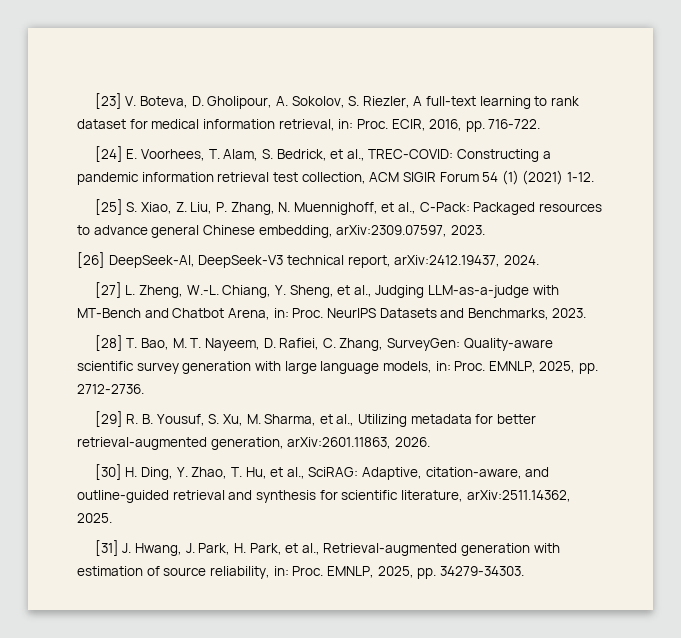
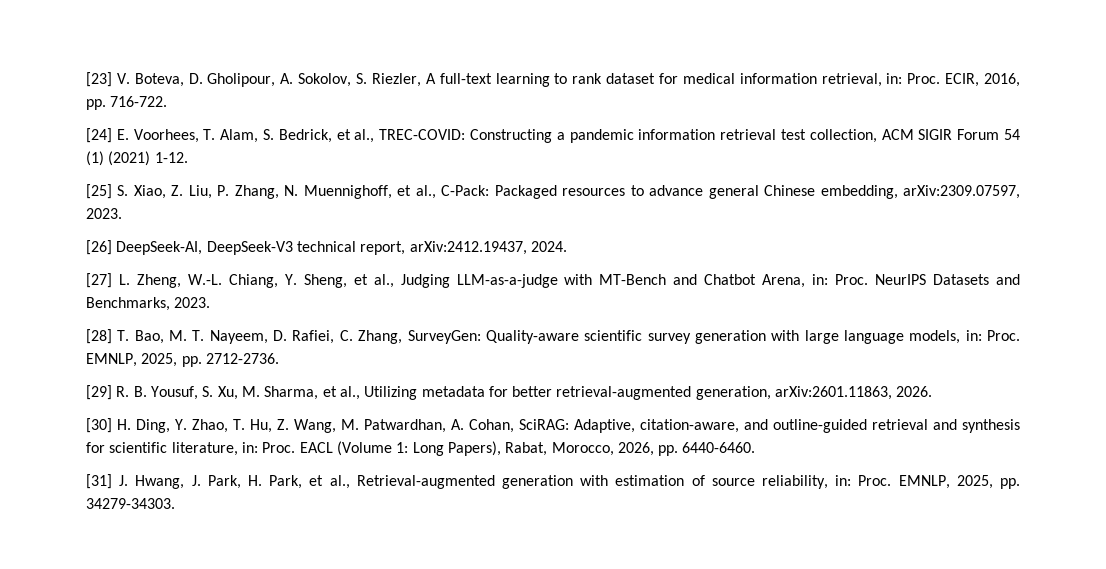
- [30] H. Ding, Y. Zhao, T. Hu, et al., SciRAG: Adaptive, citation-aware, and outline-guided retrieval and synthesis for scientific literature, arXiv:2511.14362, 2025.
+ [30] H. Ding, Y. Zhao, T. Hu, Z. Wang, M. Patwardhan, A. Cohan, SciRAG: Adaptive, citation-aware, and outline-guided retrieval and synthesis for scientific literature, in: Proc. EACL (Volume 1: Long Papers), Rabat, Morocco, 2026, pp. 6440-6460.

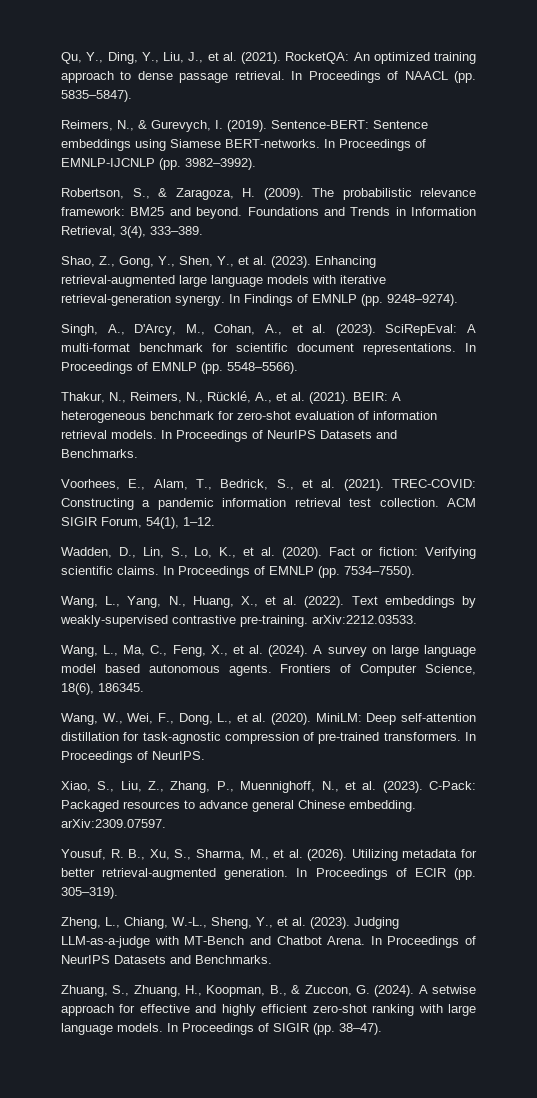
- [23] V. Boteva, D. Gholipour, A. Sokolov, S. Riezler, A full-text learning to rank dataset for medical information retrieval, in: Proc. ECIR, 2016, pp. 716-722.
- [24] E. Voorhees, T. Alam, S. Bedrick, et al., TREC-COVID: Constructing a pandemic information retrieval test collection, ACM SIGIR Forum 54 (1) (2021) 1-12.
- [25] S. Xiao, Z. Liu, P. Zhang, N. Muennighoff, et al., C-Pack: Packaged resources to advance general Chinese embedding, arXiv:2309.07597, 2023.
- [26] DeepSeek-AI, DeepSeek-V3 technical report, arXiv:2412.19437, 2024.
- [27] L. Zheng, W.-L. Chiang, Y. Sheng, et al., Judging LLM-as-a-judge with MT-Bench and Chatbot Arena, in: Proc. NeurIPS Datasets and Benchmarks, 2023.
- [28] T. Bao, M. T. Nayeem, D. Rafiei, C. Zhang, SurveyGen: Quality-aware scientific survey generation with large language models, in: Proc. EMNLP, 2025, pp. 2712-2736.
- [29] R. B. Yousuf, S. Xu, M. Sharma, et al., Utilizing metadata for better retrieval-augmented generation, arXiv:2601.11863, 2026.
- [30] H. Ding, Y. Zhao, T. Hu, Z. Wang, M. Patwardhan, A. Cohan, SciRAG: Adaptive, citation-aware, and outline-guided retrieval and synthesis for scientific literature, in: Proc. EACL (Volume 1: Long Papers), Rabat, Morocco, 2026, pp. 6440-6460.
- [31] J. Hwang, J. Park, H. Park, et al., Retrieval-augmented generation with estimation of source reliability, in: Proc. EMNLP, 2025, pp. 34279-34303.
+ Qu, Y., Ding, Y., Liu, J., et al. (2021). RocketQA: An optimized training approach to dense passage retrieval. In Proceedings of NAACL (pp. 5835–5847).
+ Reimers, N., & Gurevych, I. (2019). Sentence-BERT: Sentence embeddings using Siamese BERT-networks. In Proceedings of EMNLP-IJCNLP (pp. 3982–3992).
+ Robertson, S., & Zaragoza, H. (2009). The probabilistic relevance framework: BM25 and beyond. Foundations and Trends in Information Retrieval, 3(4), 333–389.
+ Shao, Z., Gong, Y., Shen, Y., et al. (2023). Enhancing retrieval-augmented large language models with iterative retrieval-generation synergy. In Findings of EMNLP (pp. 9248–9274).
+ Singh, A., D'Arcy, M., Cohan, A., et al. (2023). SciRepEval: A multi-format benchmark for scientific document representations. In Proceedings of EMNLP (pp. 5548–5566).
+ Thakur, N., Reimers, N., Rücklé, A., et al. (2021). BEIR: A heterogeneous benchmark for zero-shot evaluation of information retrieval models. In Proceedings of NeurIPS Datasets and Benchmarks.
+ Voorhees, E., Alam, T., Bedrick, S., et al. (2021). TREC-COVID: Constructing a pandemic information retrieval test collection. ACM SIGIR Forum, 54(1), 1–12.
+ Wadden, D., Lin, S., Lo, K., et al. (2020). Fact or fiction: Verifying scientific claims. In Proceedings of EMNLP (pp. 7534–7550).
+ Wang, L., Yang, N., Huang, X., et al. (2022). Text embeddings by weakly-supervised contrastive pre-training. arXiv:2212.03533.
+ Wang, L., Ma, C., Feng, X., et al. (2024). A survey on large language model based autonomous agents. Frontiers of Computer Science, 18(6), 186345.
+ Wang, W., Wei, F., Dong, L., et al. (2020). MiniLM: Deep self-attention distillation for task-agnostic compression of pre-trained transformers. In Proceedings of NeurIPS.
+ Xiao, S., Liu, Z., Zhang, P., Muennighoff, N., et al. (2023). C-Pack: Packaged resources to advance general Chinese embedding. arXiv:2309.07597.
+ Yousuf, R. B., Xu, S., Sharma, M., et al. (2026). Utilizing metadata for better retrieval-augmented generation. In Proceedings of ECIR (pp. 305–319).
+ Zheng, L., Chiang, W.-L., Sheng, Y., et al. (2023). Judging LLM-as-a-judge with MT-Bench and Chatbot Arena. In Proceedings of NeurIPS Datasets and Benchmarks.
+ Zhuang, S., Zhuang, H., Koopman, B., & Zuccon, G. (2024). A setwise approach for effective and highly efficient zero-shot ranking with large language models. In Proceedings of SIGIR (pp. 38–47).

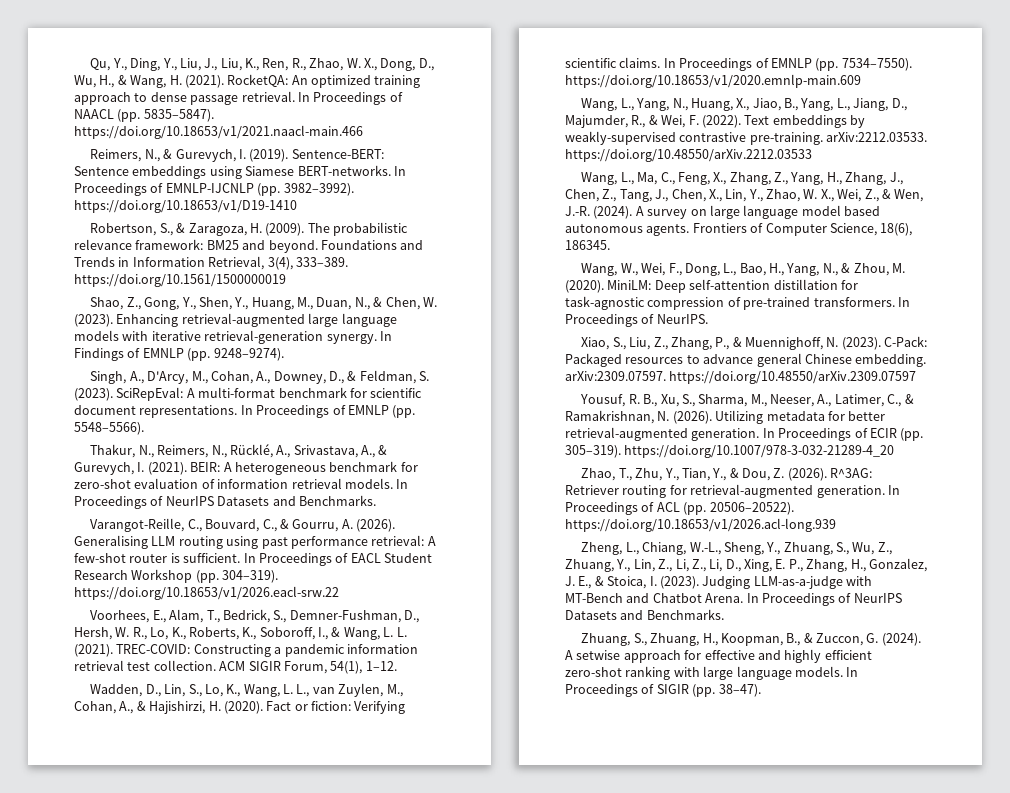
- Qu, Y., Ding, Y., Liu, J., et al. (2021).
+ Qu, Y., Ding, Y., Liu, J., Liu, K., Ren, R., Zhao, W. X., Dong, D., Wu, H., & Wang, H. (2021).
- In Proceedings of NAACL (pp. 5835–5847).
+ In Proceedings of NAACL (pp. 5835–5847). https://doi.org/10.18653/v1/2021.naacl-main.466
- In Proceedings of EMNLP-IJCNLP (pp. 3982–3992).
+ In Proceedings of EMNLP-IJCNLP (pp. 3982–3992). https://doi.org/10.18653/v1/D19-1410
- Foundations and Trends in Information Retrieval, 3(4), 333–389.
+ Foundations and Trends in Information Retrieval, 3(4), 333–389. https://doi.org/10.1561/1500000019
- Shao, Z., Gong, Y., Shen, Y., et al. (2023).
+ Shao, Z., Gong, Y., Shen, Y., Huang, M., Duan, N., & Chen, W. (2023).
- Singh, A., D'Arcy, M., Cohan, A., et al. (2023).
+ Singh, A., D'Arcy, M., Cohan, A., Downey, D., & Feldman, S. (2023).
- Thakur, N., Reimers, N., Rücklé, A., et al. (2021).
+ Thakur, N., Reimers, N., Rücklé, A., Srivastava, A., & Gurevych, I. (2021).
+ Varangot-Reille, C., Bouvard, C., & Gourru, A. (2026). Generalising LLM routing using past performance retrieval: A few-shot router is sufficient. In Proceedings of EACL Student Research Workshop (pp. 304–319). https://doi.org/10.18653/v1/2026.eacl-srw.22
- Voorhees, E., Alam, T., Bedrick, S., et al. (2021).
+ Voorhees, E., Alam, T., Bedrick, S., Demner-Fushman, D., Hersh, W. R., Lo, K., Roberts, K., Soboroff, I., & Wang, L. L. (2021).
- Wadden, D., Lin, S., Lo, K., et al. (2020).
+ Wadden, D., Lin, S., Lo, K., Wang, L. L., van Zuylen, M., Cohan, A., & Hajishirzi, H. (2020).
- In Proceedings of EMNLP (pp. 7534–7550).
+ In Proceedings of EMNLP (pp. 7534–7550). https://doi.org/10.18653/v1/2020.emnlp-main.609
- Wang, L., Yang, N., Huang, X., et al. (2022).
+ Wang, L., Yang, N., Huang, X., Jiao, B., Yang, L., Jiang, D., Majumder, R., & Wei, F. (2022).
- Text embeddings by weakly-supervised contrastive pre-training. arXiv:2212.03533.
+ Text embeddings by weakly-supervised contrastive pre-training. arXiv:2212.03533. https://doi.org/10.48550/arXiv.2212.03533
- Wang, L., Ma, C., Feng, X., et al. (2024).
+ Wang, L., Ma, C., Feng, X., Zhang, Z., Yang, H., Zhang, J., Chen, Z., Tang, J., Chen, X., Lin, Y., Zhao, W. X., Wei, Z., & Wen, J.-R. (2024).
- Wang, W., Wei, F., Dong, L., et al. (2020).
+ Wang, W., Wei, F., Dong, L., Bao, H., Yang, N., & Zhou, M. (2020).
- Xiao, S., Liu, Z., Zhang, P., Muennighoff, N., et al. (2023).
+ Xiao, S., Liu, Z., Zhang, P., & Muennighoff, N. (2023).
- C-Pack: Packaged resources to advance general Chinese embedding. arXiv:2309.07597.
+ C-Pack: Packaged resources to advance general Chinese embedding. arXiv:2309.07597. https://doi.org/10.48550/arXiv.2309.07597
- Yousuf, R. B., Xu, S., Sharma, M., et al. (2026).
+ Yousuf, R. B., Xu, S., Sharma, M., Neeser, A., Latimer, C., & Ramakrishnan, N. (2026).
- In Proceedings of ECIR (pp. 305–319).
+ In Proceedings of ECIR (pp. 305–319). https://doi.org/10.1007/978-3-032-21289-4_20
+ Zhao, T., Zhu, Y., Tian, Y., & Dou, Z. (2026). R^3AG: Retriever routing for retrieval-augmented generation. In Proceedings of ACL (pp. 20506–20522). https://doi.org/10.18653/v1/2026.acl-long.939
- Zheng, L., Chiang, W.-L., Sheng, Y., et al. (2023).
+ Zheng, L., Chiang, W.-L., Sheng, Y., Zhuang, S., Wu, Z., Zhuang, Y., Lin, Z., Li, Z., Li, D., Xing, E. P., Zhang, H., Gonzalez, J. E., & Stoica, I. (2023).

